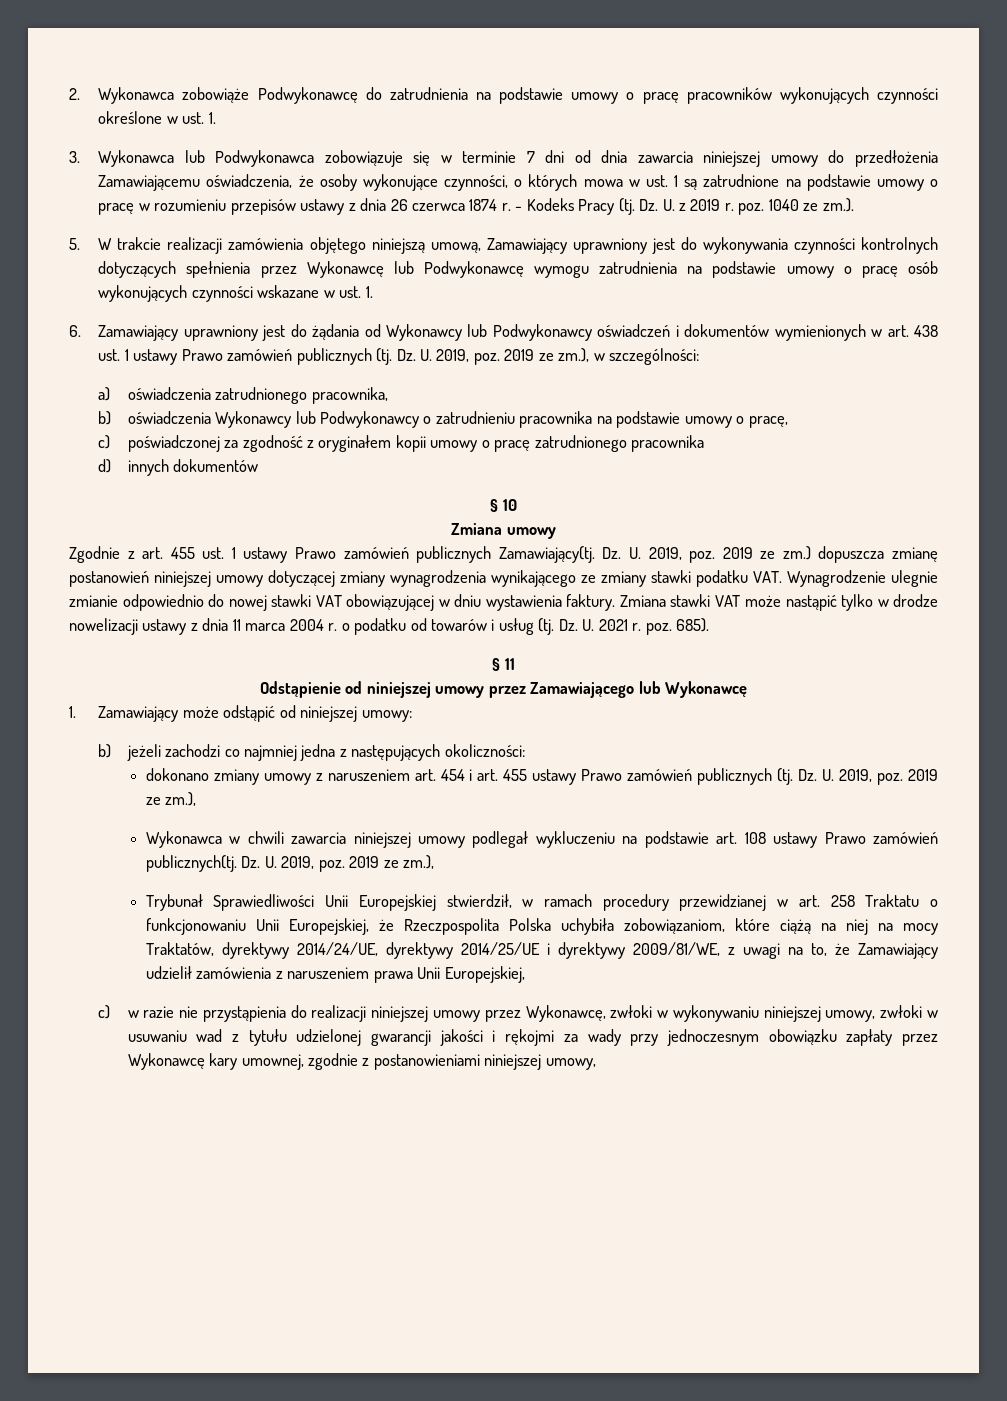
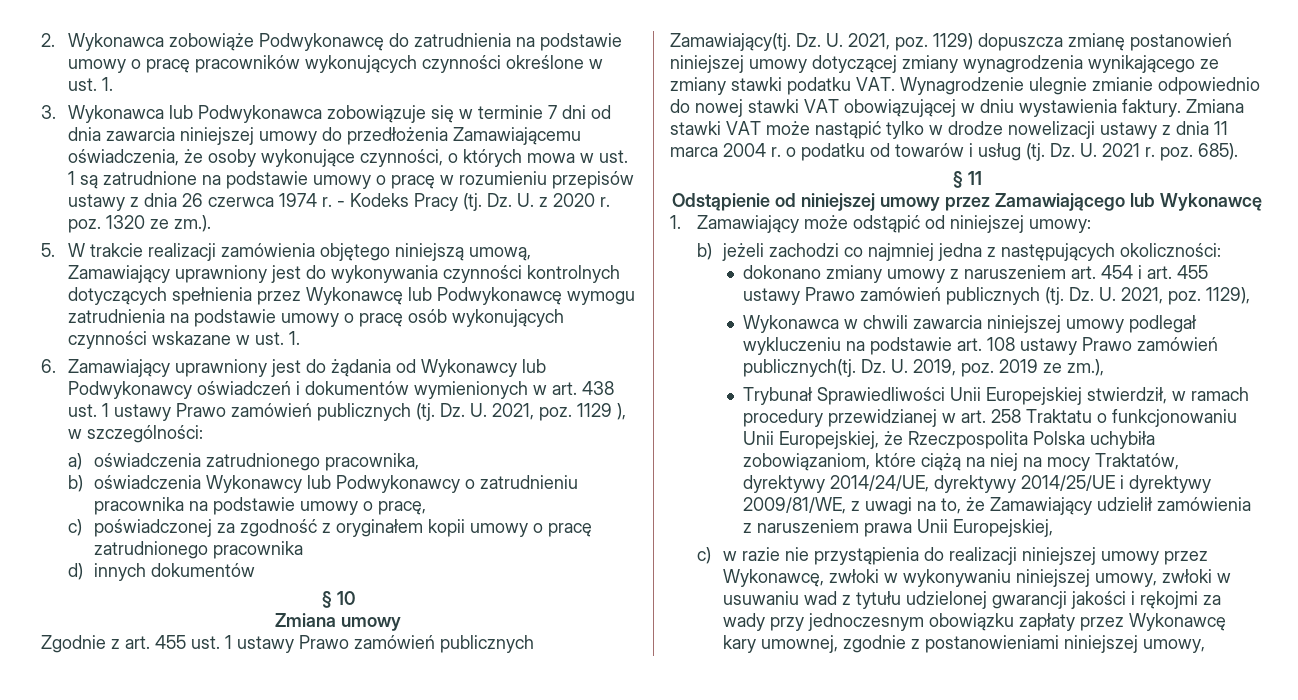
- 3. Wykonawca lub Podwykonawca zobowiązuje się w terminie 7 dni od dnia zawarcia niniejszej umowy do przedłożenia Zamawiającemu oświadczenia, że osoby wykonujące czynności, o których mowa w ust. 1 są zatrudnione na podstawie umowy o pracę w rozumieniu przepisów ustawy z dnia 26 czerwca 1874 r.
+ 3. Wykonawca lub Podwykonawca zobowiązuje się w terminie 7 dni od dnia zawarcia niniejszej umowy do przedłożenia Zamawiającemu oświadczenia, że osoby wykonujące czynności, o których mowa w ust. 1 są zatrudnione na podstawie umowy o pracę w rozumieniu przepisów ustawy z dnia 26 czerwca 1974 r.
- Dz. U. z 2019 r. poz. 1040 ze zm.).
+ Dz. U. z 2020 r. poz. 1320 ze zm.).
- Dz. U. 2019, poz. 2019 ze zm.), w szczególności:
+ Dz. U. 2021, poz. 1129 ), w szczególności:
- Dz. U. 2019, poz. 2019 ze zm.) dopuszcza zmianę postanowień niniejszej umowy dotyczącej zmiany wynagrodzenia wynikającego ze zmiany stawki podatku VAT. Wynagrodzenie ulegnie zmianie odpowiednio do nowej stawki VAT obowiązującej w dniu wystawienia faktury.
+ Dz. U. 2021, poz. 1129) dopuszcza zmianę postanowień niniejszej umowy dotyczącej zmiany wynagrodzenia wynikającego ze zmiany stawki podatku VAT. Wynagrodzenie ulegnie zmianie odpowiednio do nowej stawki VAT obowiązującej w dniu wystawienia faktury.
- dokonano zmiany umowy z naruszeniem art. 454 i art. 455 ustawy Prawo zamówień publicznych (tj. Dz. U. 2019, poz. 2019 ze zm.),
+ dokonano zmiany umowy z naruszeniem art. 454 i art. 455 ustawy Prawo zamówień publicznych (tj. Dz. U. 2021, poz. 1129),

